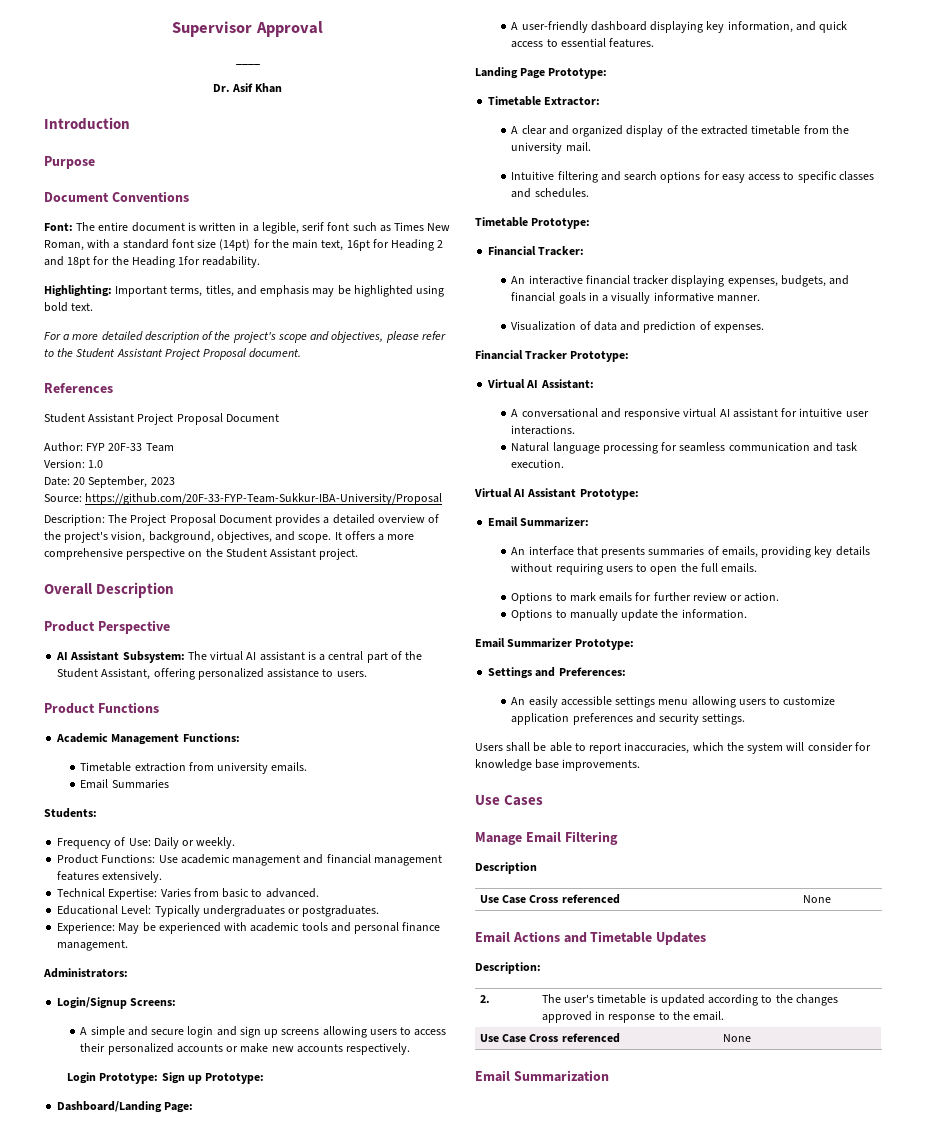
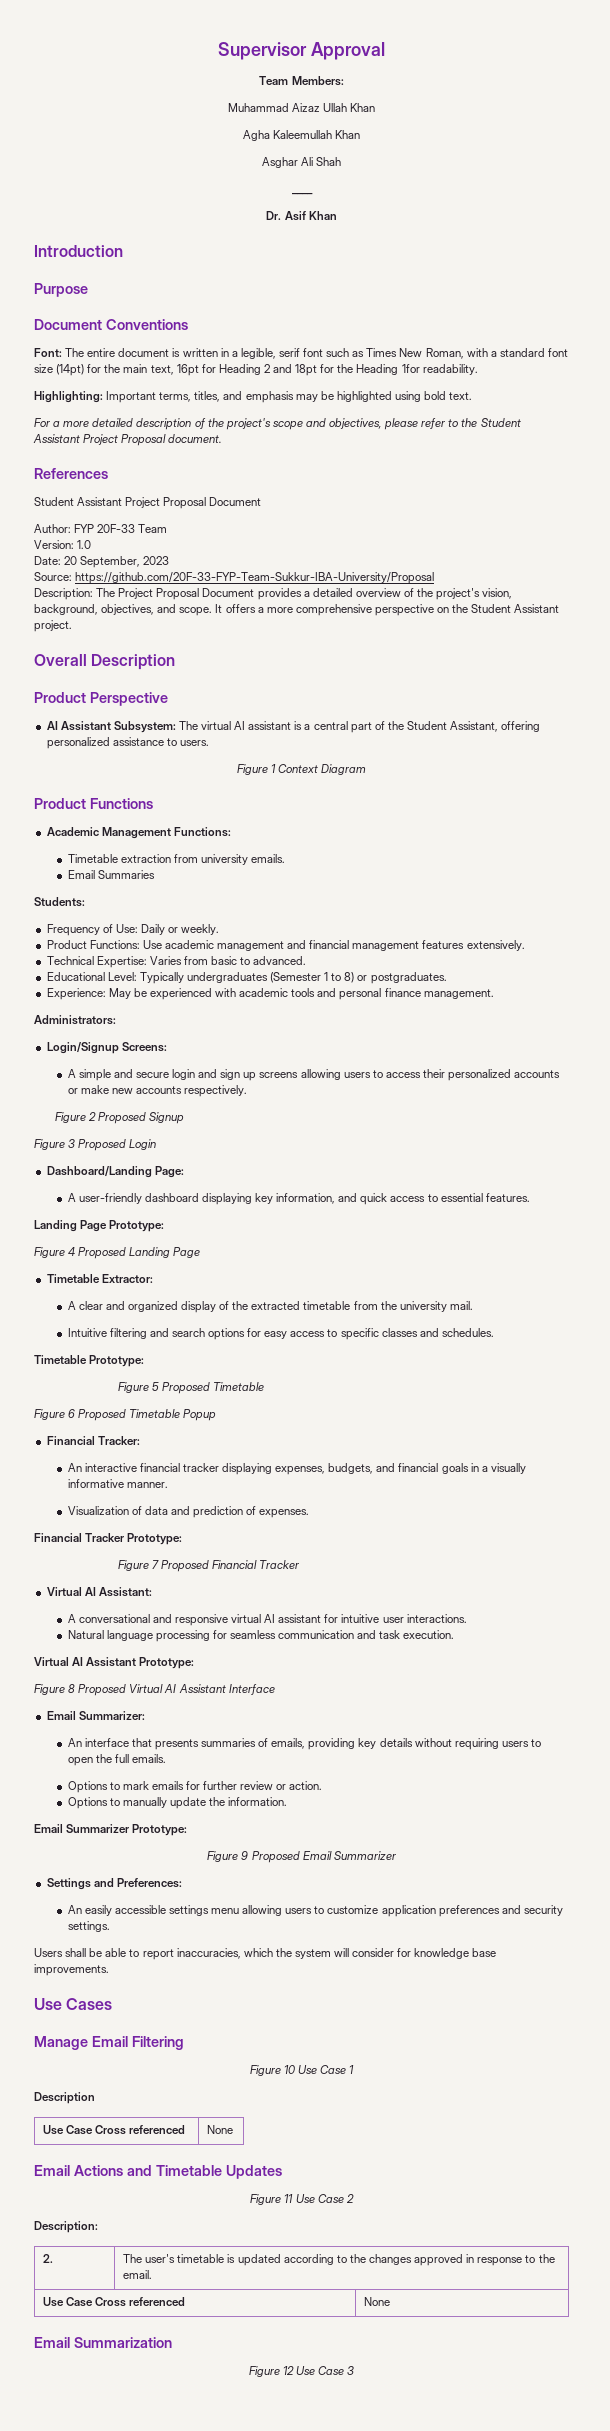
+ Team Members:
+ Muhammad Aizaz Ullah Khan
+ Agha Kaleemullah Khan
+ Asghar Ali Shah
+ Figure 1 Context Diagram
- Educational Level: Typically undergraduates or postgraduates.
+ Educational Level: Typically undergraduates (Semester 1 to 8) or postgraduates.
- Login Prototype: Sign up Prototype:
+ Figure 2 Proposed Signup
+ Figure 3 Proposed Login
+ Figure 4 Proposed Landing Page
+ Figure 5 Proposed Timetable
+ Figure 6 Proposed Timetable Popup
+ Figure 7 Proposed Financial Tracker
+ Figure 8 Proposed Virtual AI Assistant Interface
+ Figure 9 Proposed Email Summarizer
+ Figure 10 Use Case 1
+ Figure 11 Use Case 2
+ Figure 12 Use Case 3

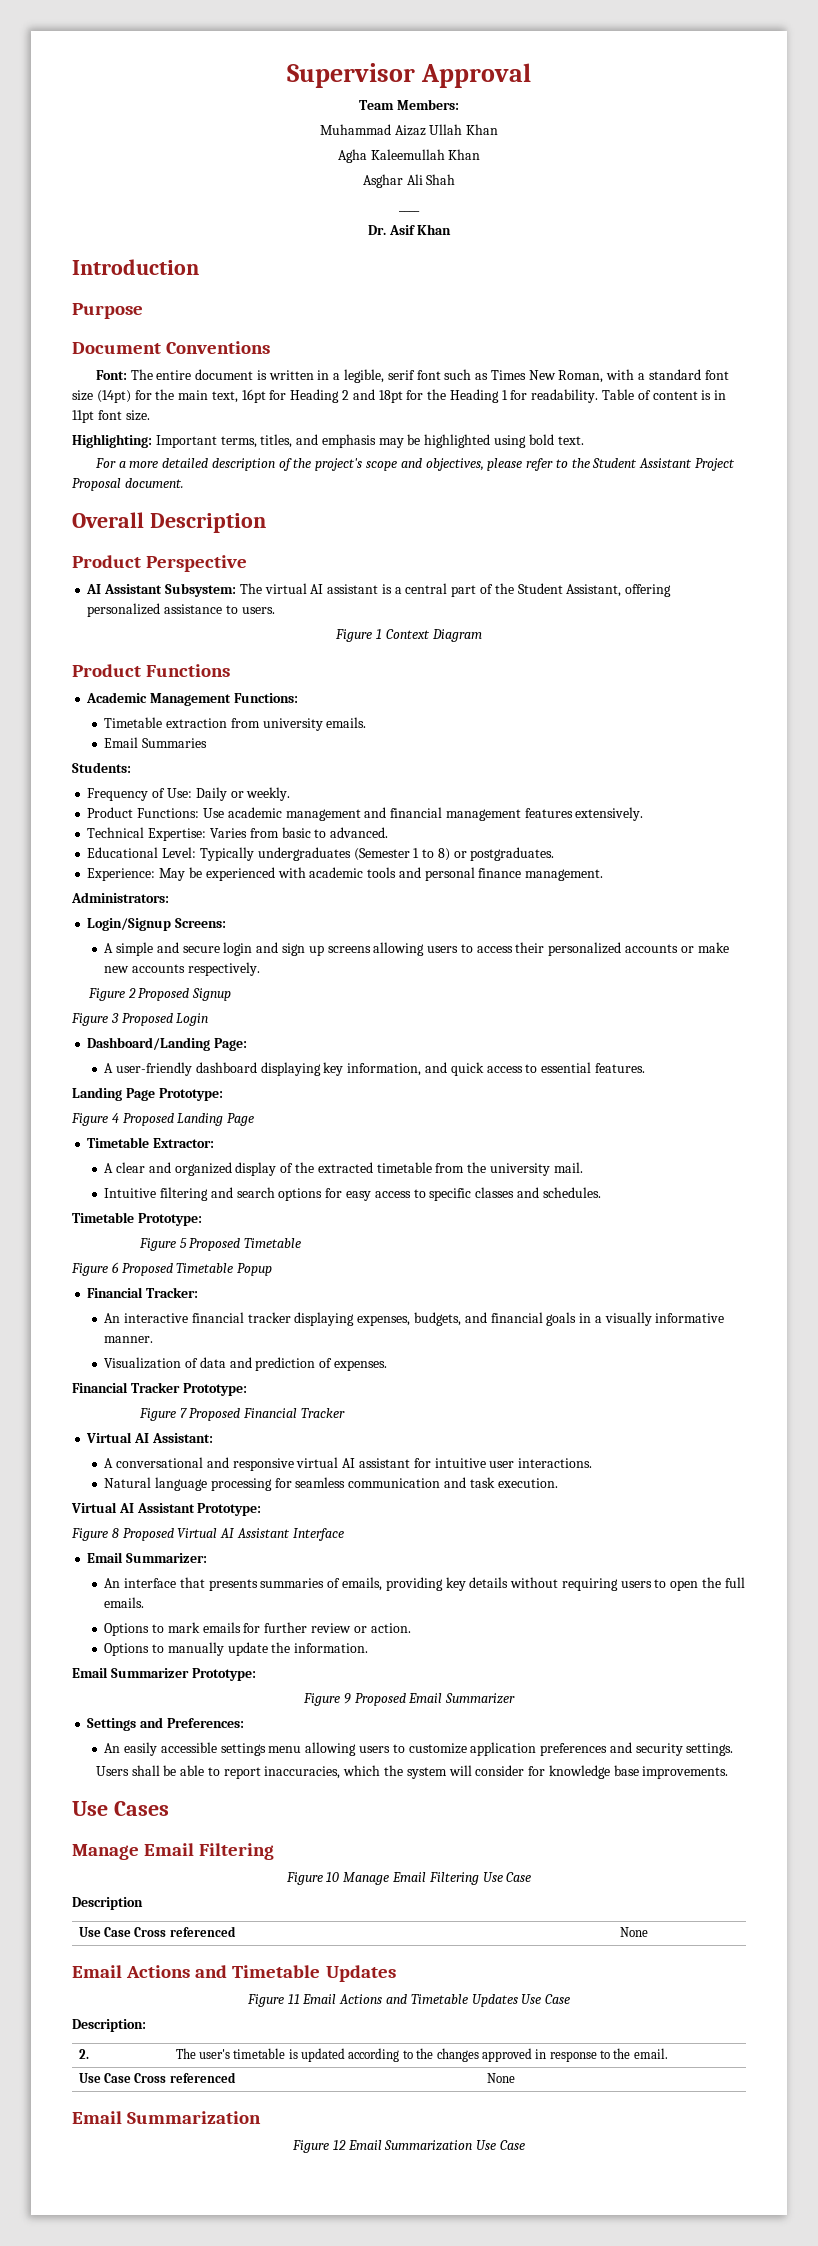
- Font: The entire document is written in a legible, serif font such as Times New Roman, with a standard font size (14pt) for the main text, 16pt for Heading 2 and 18pt for the Heading 1for readability.
+ Font: The entire document is written in a legible, serif font such as Times New Roman, with a standard font size (14pt) for the main text, 16pt for Heading 2 and 18pt for the Heading 1 for readability. Table of content is in 11pt font size.
- References
- Student Assistant Project Proposal Document
- Author: FYP 20F-33 Team
- Version: 1.0
- Date: 20 September, 2023
- Source: https://github.com/20F-33-FYP-Team-Sukkur-IBA-University/Proposal
- Description: The Project Proposal Document provides a detailed overview of the project's vision, background, objectives, and scope. It offers a more comprehensive perspective on the Student Assistant project.
- Figure 10 Use Case 1
+ Figure 10 Manage Email Filtering Use Case
- Figure 11 Use Case 2
+ Figure 11 Email Actions and Timetable Updates Use Case
- Figure 12 Use Case 3
+ Figure 12 Email Summarization Use Case

